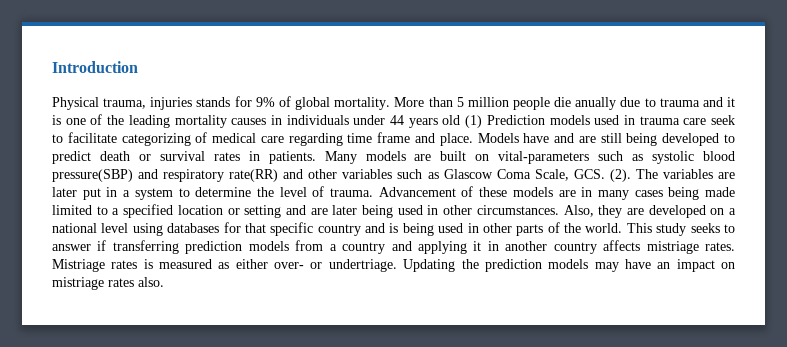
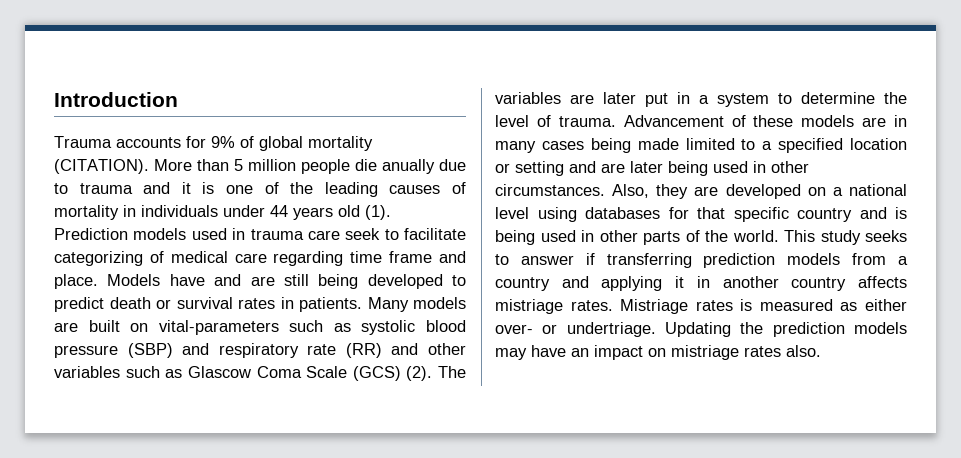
- Physical trauma, injuries stands for 9% of global mortality.
+ Trauma accounts for 9% of global mortality (CITATION).
- More than 5 million people die anually due to trauma and it is one of the leading mortality causes in individuals under 44 years old (1) Prediction models used in trauma care seek to facilitate categorizing of medical care regarding time frame and place.
+ More than 5 million people die anually due to trauma and it is one of the leading causes of mortality in individuals under 44 years old (1). Prediction models used in trauma care seek to facilitate categorizing of medical care regarding time frame and place.
- Many models are built on vital-parameters such as systolic blood pressure(SBP) and respiratory rate(RR) and other variables such as Glascow Coma Scale, GCS. (2).
+ Many models are built on vital-parameters such as systolic blood pressure (SBP) and respiratory rate (RR) and other variables such as Glascow Coma Scale (GCS) (2).

